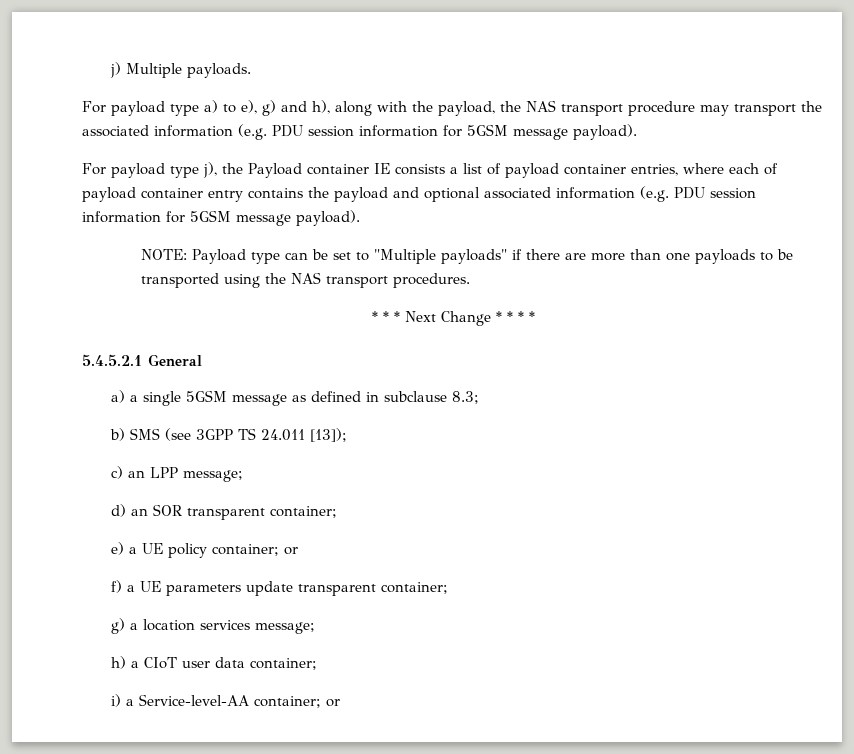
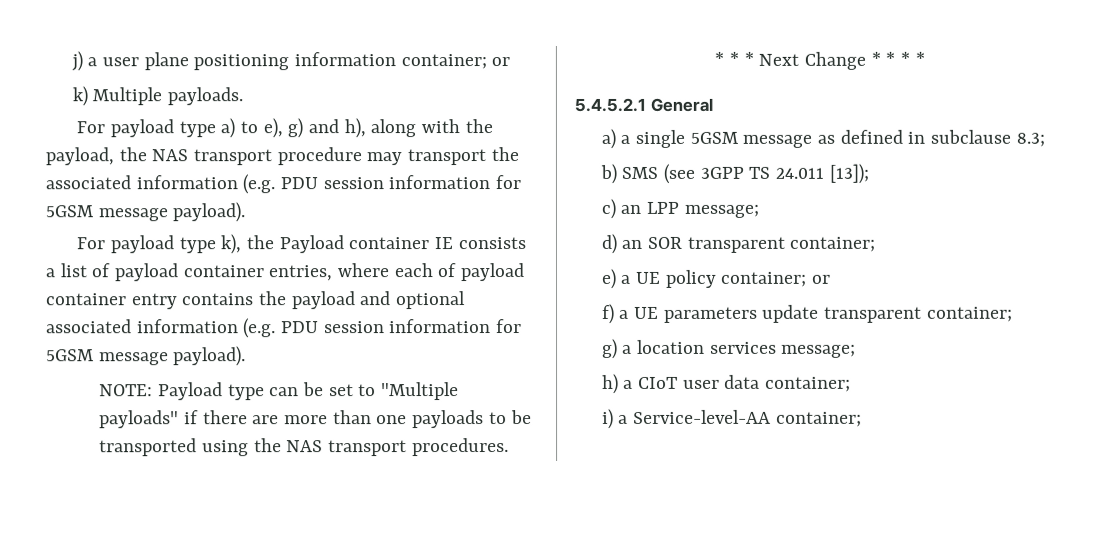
- j) Multiple payloads.
+ j) a user plane positioning information container; or
+ k) Multiple payloads.
- For payload type j), the Payload container IE consists a list of payload container entries, where each of payload container entry contains the payload and optional associated information (e.g. PDU session information for 5GSM message payload).
+ For payload type k), the Payload container IE consists a list of payload container entries, where each of payload container entry contains the payload and optional associated information (e.g. PDU session information for 5GSM message payload).
- i) a Service-level-AA container; or
+ i) a Service-level-AA container;

